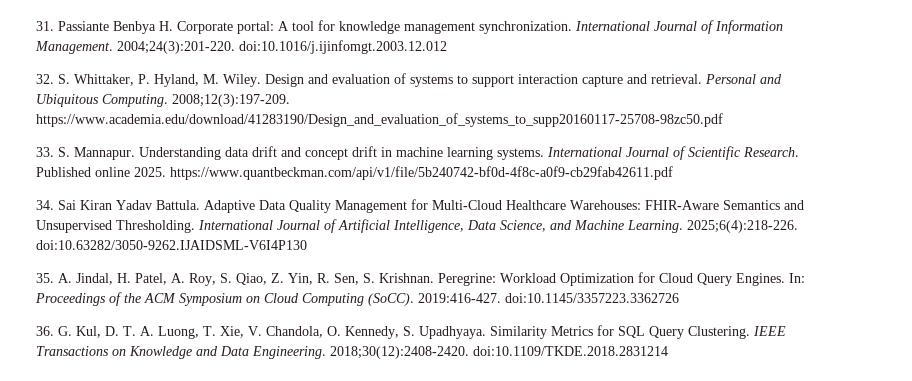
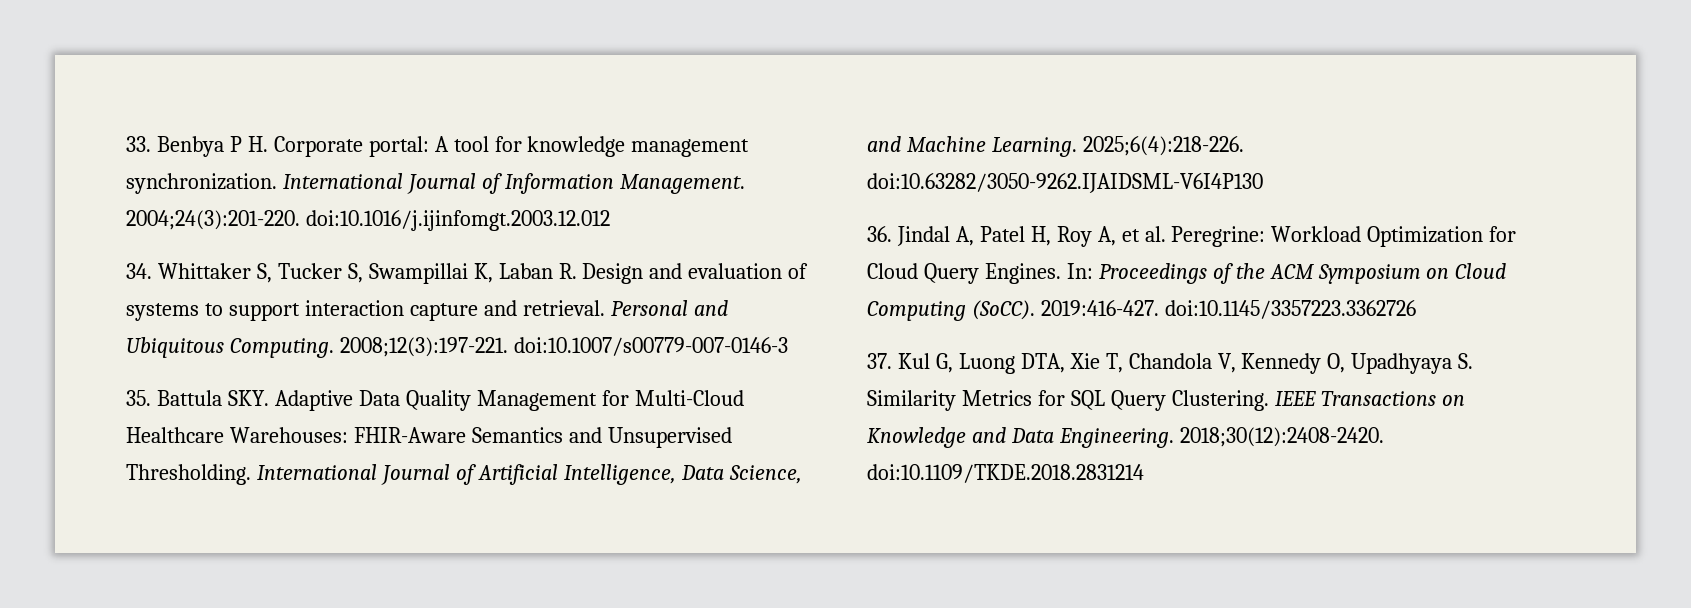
- 31. Passiante Benbya H. Corporate portal: A tool for knowledge management synchronization.
+ 33. Benbya P H. Corporate portal: A tool for knowledge management synchronization.
- 32. S. Whittaker, P. Hyland, M. Wiley. Design and evaluation of systems to support interaction capture and retrieval.
+ 34. Whittaker S, Tucker S, Swampillai K, Laban R. Design and evaluation of systems to support interaction capture and retrieval.
- 2008;12(3):197-209. https://www.academia.edu/download/41283190/Design_and_evaluation_of_systems_to_supp20160117-25708-98zc50.pdf
- 33. S. Mannapur. Understanding data drift and concept drift in machine learning systems. International Journal of Scientific Research. Published online 2025. https://www.quantbeckman.com/api/v1/file/5b240742-bf0d-4f8c-a0f9-cb29fab42611.pdf
- 34. Sai Kiran Yadav Battula. Adaptive Data Quality Management for Multi-Cloud Healthcare Warehouses: FHIR-Aware Semantics and Unsupervised Thresholding.
+ 2008;12(3):197-221. doi:10.1007/s00779-007-0146-3
+ 35. Battula SKY. Adaptive Data Quality Management for Multi-Cloud Healthcare Warehouses: FHIR-Aware Semantics and Unsupervised Thresholding.
- 35. A. Jindal, H. Patel, A. Roy, S. Qiao, Z. Yin, R. Sen, S. Krishnan. Peregrine: Workload Optimization for Cloud Query Engines.
+ 36. Jindal A, Patel H, Roy A, et al. Peregrine: Workload Optimization for Cloud Query Engines.
- 36. G. Kul, D. T. A. Luong, T. Xie, V. Chandola, O. Kennedy, S. Upadhyaya. Similarity Metrics for SQL Query Clustering.
+ 37. Kul G, Luong DTA, Xie T, Chandola V, Kennedy O, Upadhyaya S. Similarity Metrics for SQL Query Clustering.

